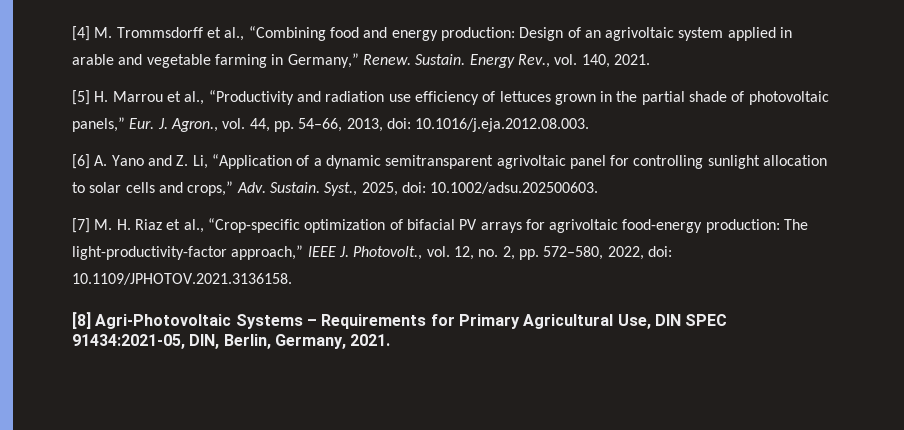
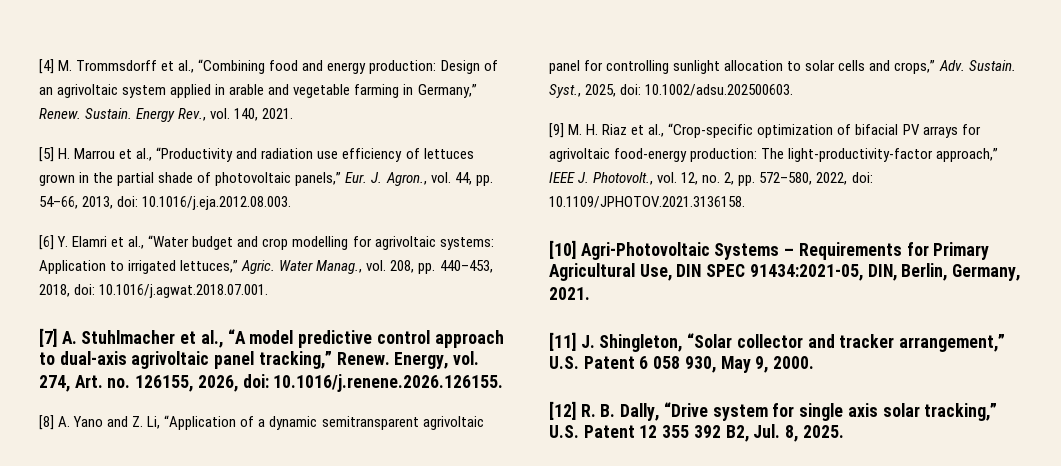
- [6] A. Yano and Z. Li, “Application of a dynamic semitransparent agrivoltaic panel for controlling sunlight allocation to solar cells and crops,” Adv. Sustain.
+ [6] Y. Elamri et al., “Water budget and crop modelling for agrivoltaic systems: Application to irrigated lettuces,” Agric. Water Manag., vol. 208, pp. 440–453, 2018, doi: 10.1016/j.agwat.2018.07.001.
+ [7] A. Stuhlmacher et al., “A model predictive control approach to dual-axis agrivoltaic panel tracking,” Renew. Energy, vol. 274, Art. no. 126155, 2026, doi: 10.1016/j.renene.2026.126155.
+ [8] A. Yano and Z. Li, “Application of a dynamic semitransparent agrivoltaic panel for controlling sunlight allocation to solar cells and crops,” Adv. Sustain.
- [7] M. H. Riaz et al., “Crop-specific optimization of bifacial PV arrays for agrivoltaic food-energy production: The light-productivity-factor approach,” IEEE J. Photovolt., vol. 12, no. 2, pp. 572–580, 2022, doi: 10.1109/JPHOTOV.2021.3136158.
+ [9] M. H. Riaz et al., “Crop-specific optimization of bifacial PV arrays for agrivoltaic food-energy production: The light-productivity-factor approach,” IEEE J. Photovolt., vol. 12, no. 2, pp. 572–580, 2022, doi: 10.1109/JPHOTOV.2021.3136158.
- [8] Agri-Photovoltaic Systems – Requirements for Primary Agricultural Use, DIN SPEC 91434:2021-05, DIN, Berlin, Germany, 2021.
+ [10] Agri-Photovoltaic Systems – Requirements for Primary Agricultural Use, DIN SPEC 91434:2021-05, DIN, Berlin, Germany, 2021.
+ [11] J. Shingleton, “Solar collector and tracker arrangement,” U.S. Patent 6 058 930, May 9, 2000.
+ [12] R. B. Dally, “Drive system for single axis solar tracking,” U.S. Patent 12 355 392 B2, Jul. 8, 2025.

